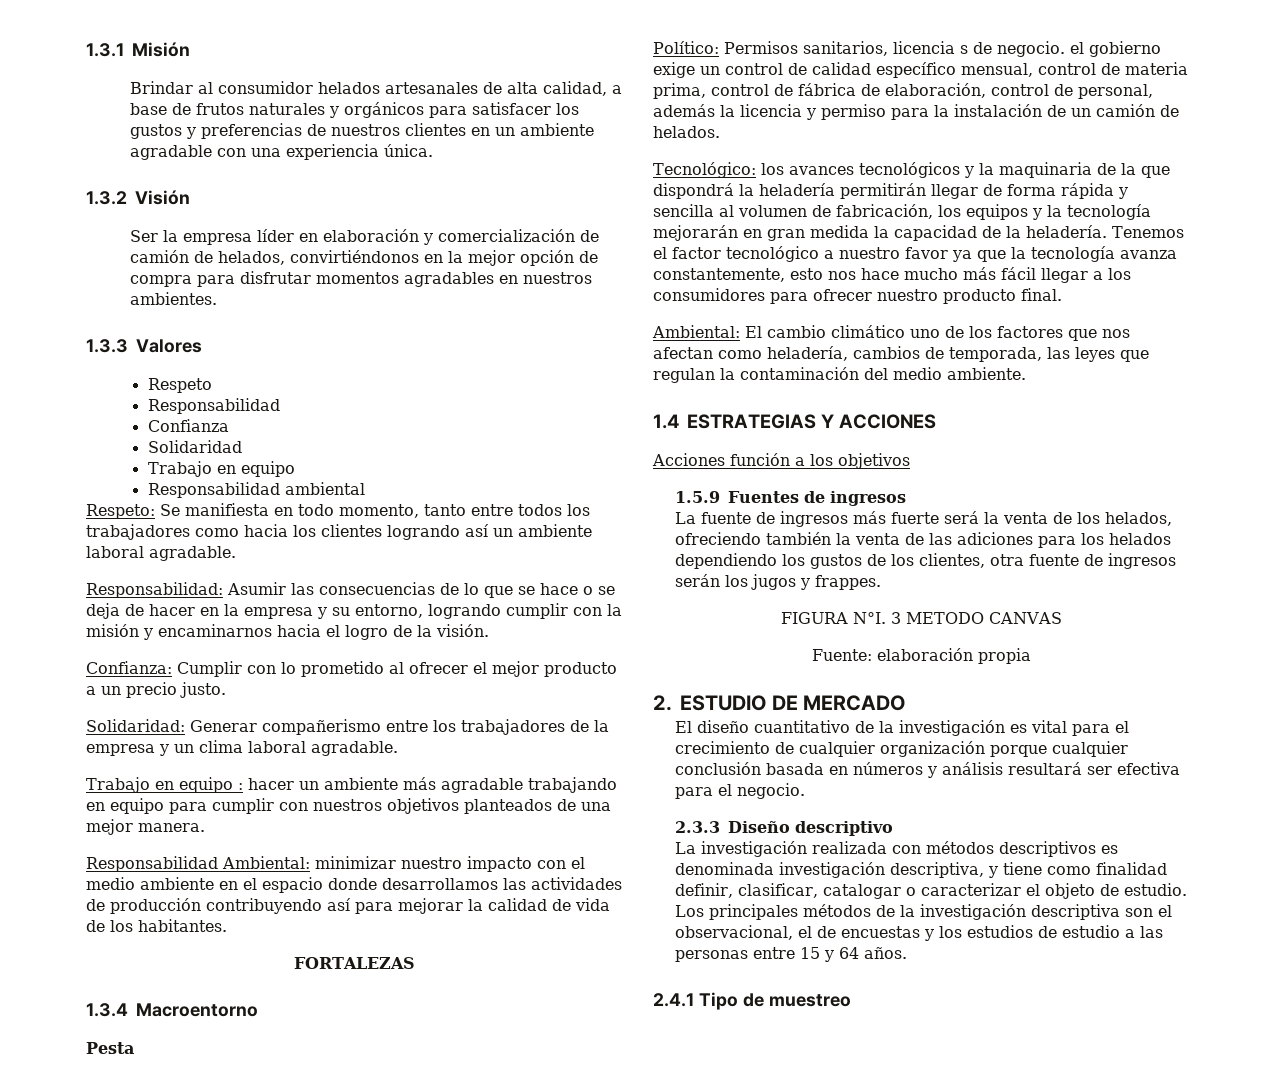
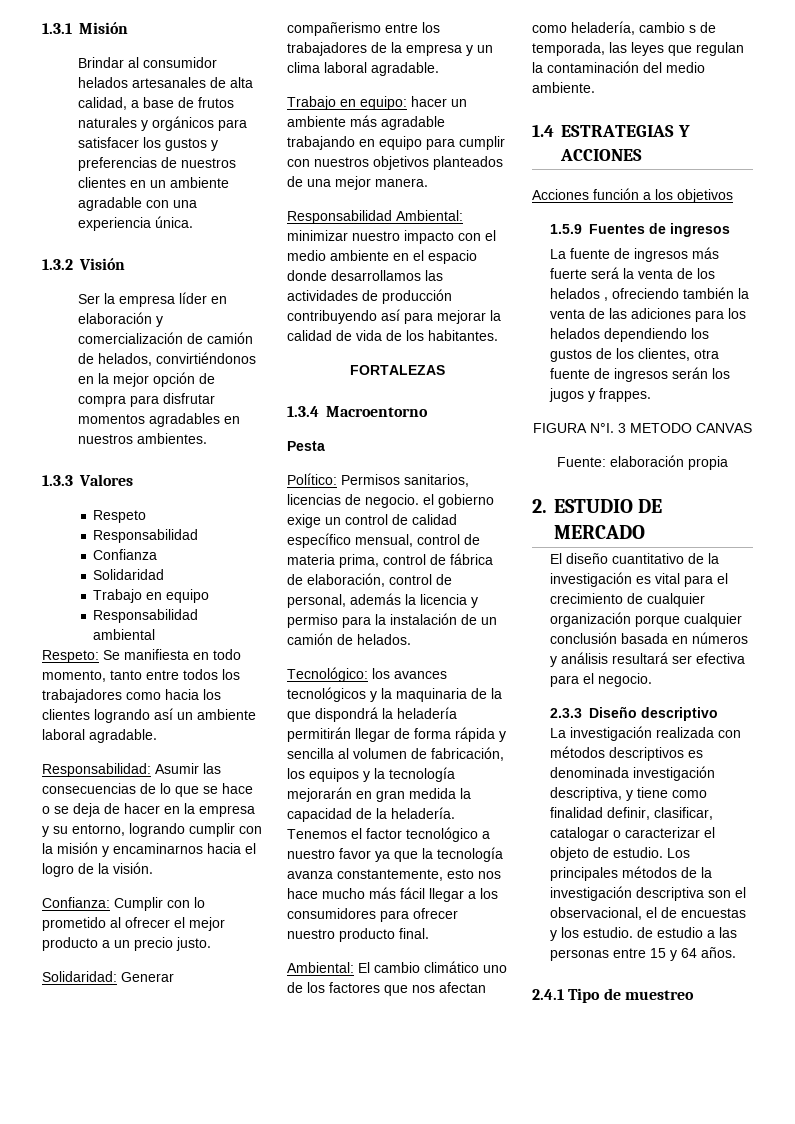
- Trabajo en equipo : hacer un ambiente más agradable trabajando en equipo para cumplir con nuestros objetivos planteados de una mejor manera.
+ Trabajo en equipo: hacer un ambiente más agradable trabajando en equipo para cumplir con nuestros objetivos planteados de una mejor manera.
- Político: Permisos sanitarios, licencia s de negocio. el gobierno exige un control de calidad específico mensual, control de materia prima, control de fábrica de elaboración, control de personal, además la licencia y permiso para la instalación de un camión de helados.
+ Político: Permisos sanitarios, licencias de negocio. el gobierno exige un control de calidad específico mensual, control de materia prima, control de fábrica de elaboración, control de personal, además la licencia y permiso para la instalación de un camión de helados.
- Ambiental: El cambio climático uno de los factores que nos afectan como heladería, cambios de temporada, las leyes que regulan la contaminación del medio ambiente.
+ Ambiental: El cambio climático uno de los factores que nos afectan como heladería, cambio s de temporada, las leyes que regulan la contaminación del medio ambiente.
- La fuente de ingresos más fuerte será la venta de los helados, ofreciendo también la venta de las adiciones para los helados dependiendo los gustos de los clientes, otra fuente de ingresos serán los jugos y frappes.
+ La fuente de ingresos más fuerte será la venta de los helados , ofreciendo también la venta de las adiciones para los helados dependiendo los gustos de los clientes, otra fuente de ingresos serán los jugos y frappes.
- Los principales métodos de la investigación descriptiva son el observacional, el de encuestas y los estudios de estudio a las personas entre 15 y 64 años.
+ Los principales métodos de la investigación descriptiva son el observacional, el de encuestas y los estudio. de estudio a las personas entre 15 y 64 años.

